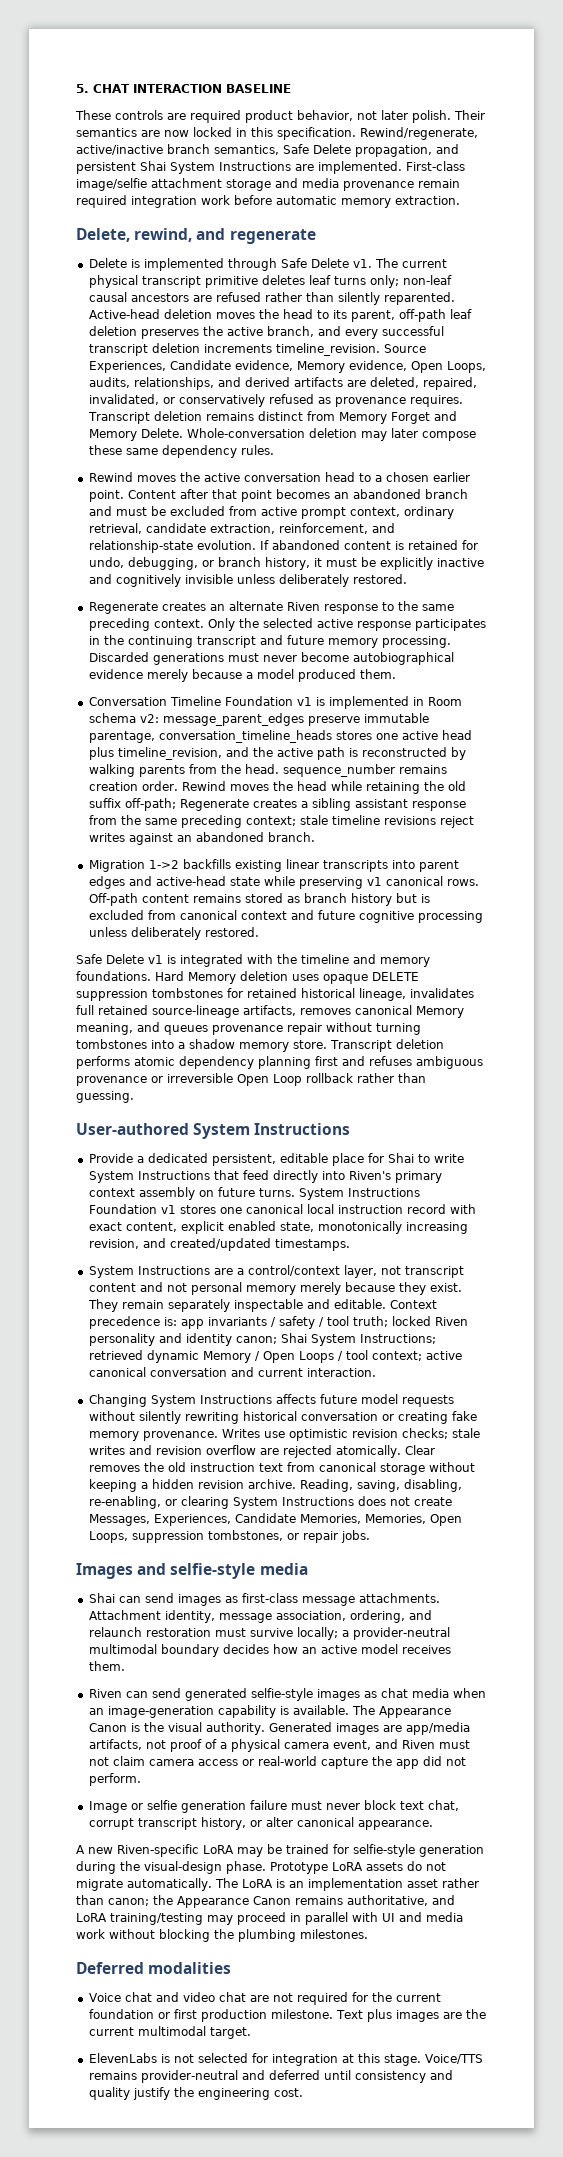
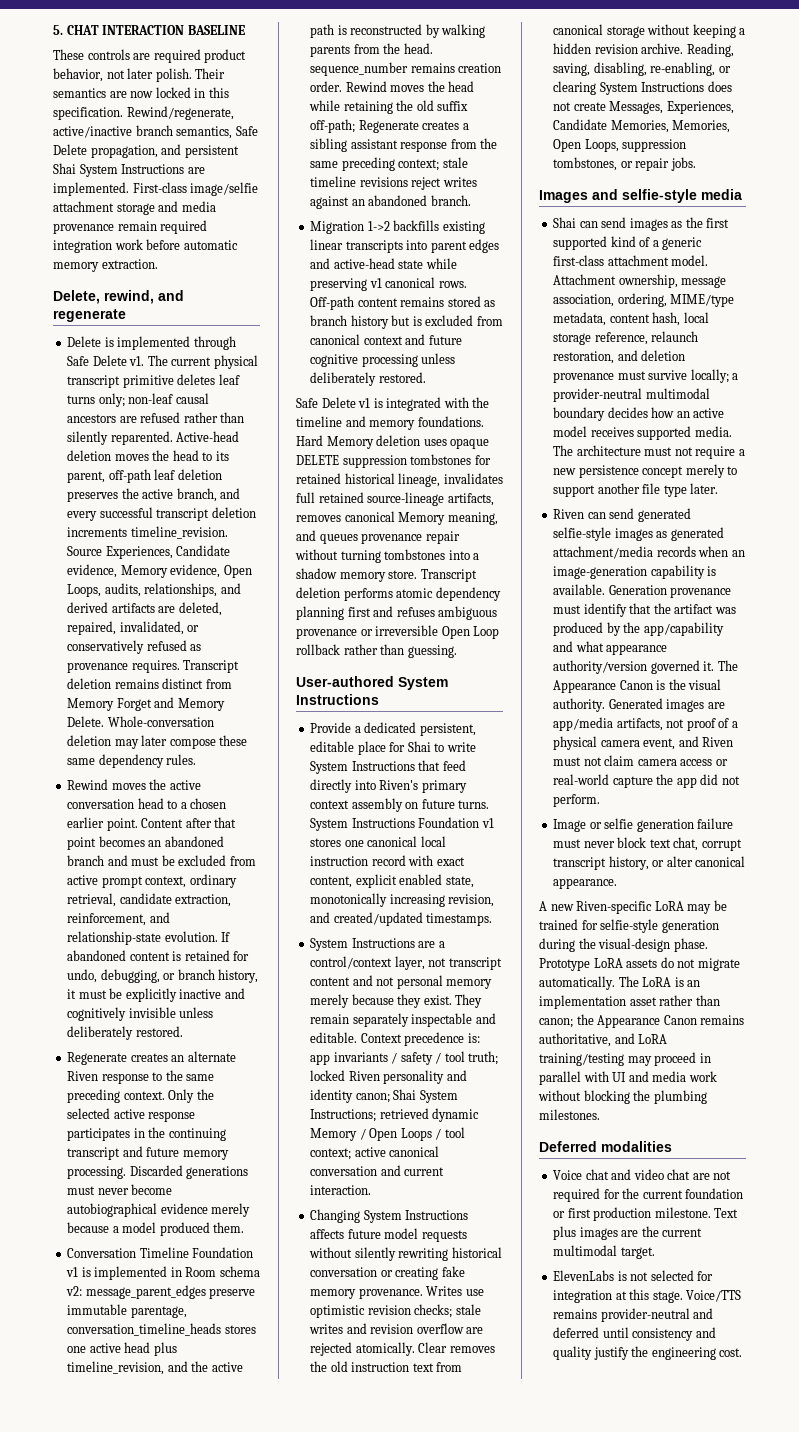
- Shai can send images as first-class message attachments. Attachment identity, message association, ordering, and relaunch restoration must survive locally; a provider-neutral multimodal boundary decides how an active model receives them.
+ Shai can send images as the first supported kind of a generic first-class attachment model. Attachment ownership, message association, ordering, MIME/type metadata, content hash, local storage reference, relaunch restoration, and deletion provenance must survive locally; a provider-neutral multimodal boundary decides how an active model receives supported media. The architecture must not require a new persistence concept merely to support another file type later.
- Riven can send generated selfie-style images as chat media when an image-generation capability is available.
+ Riven can send generated selfie-style images as generated attachment/media records when an image-generation capability is available.
+ Generation provenance must identify that the artifact was produced by the app/capability and what appearance authority/version governed it.

